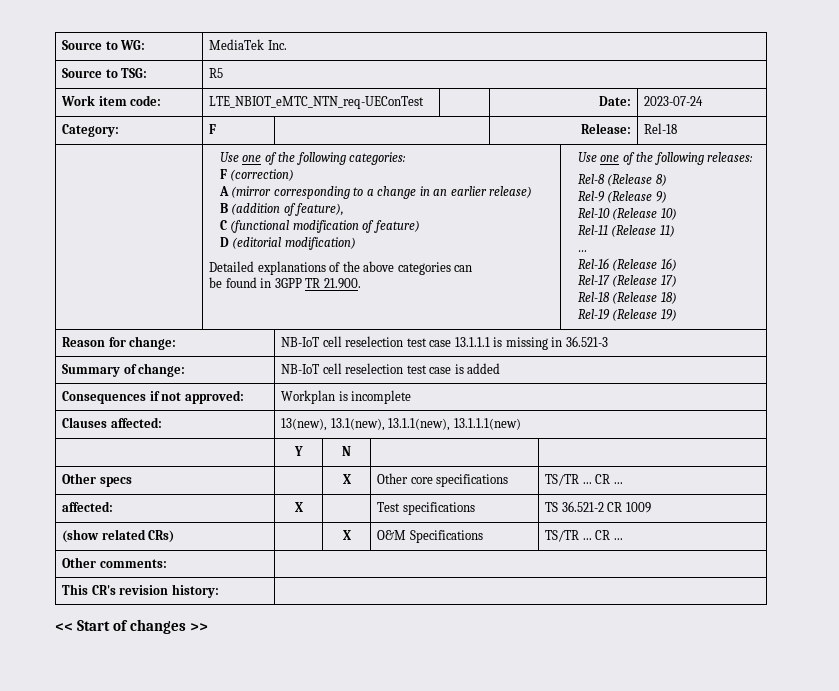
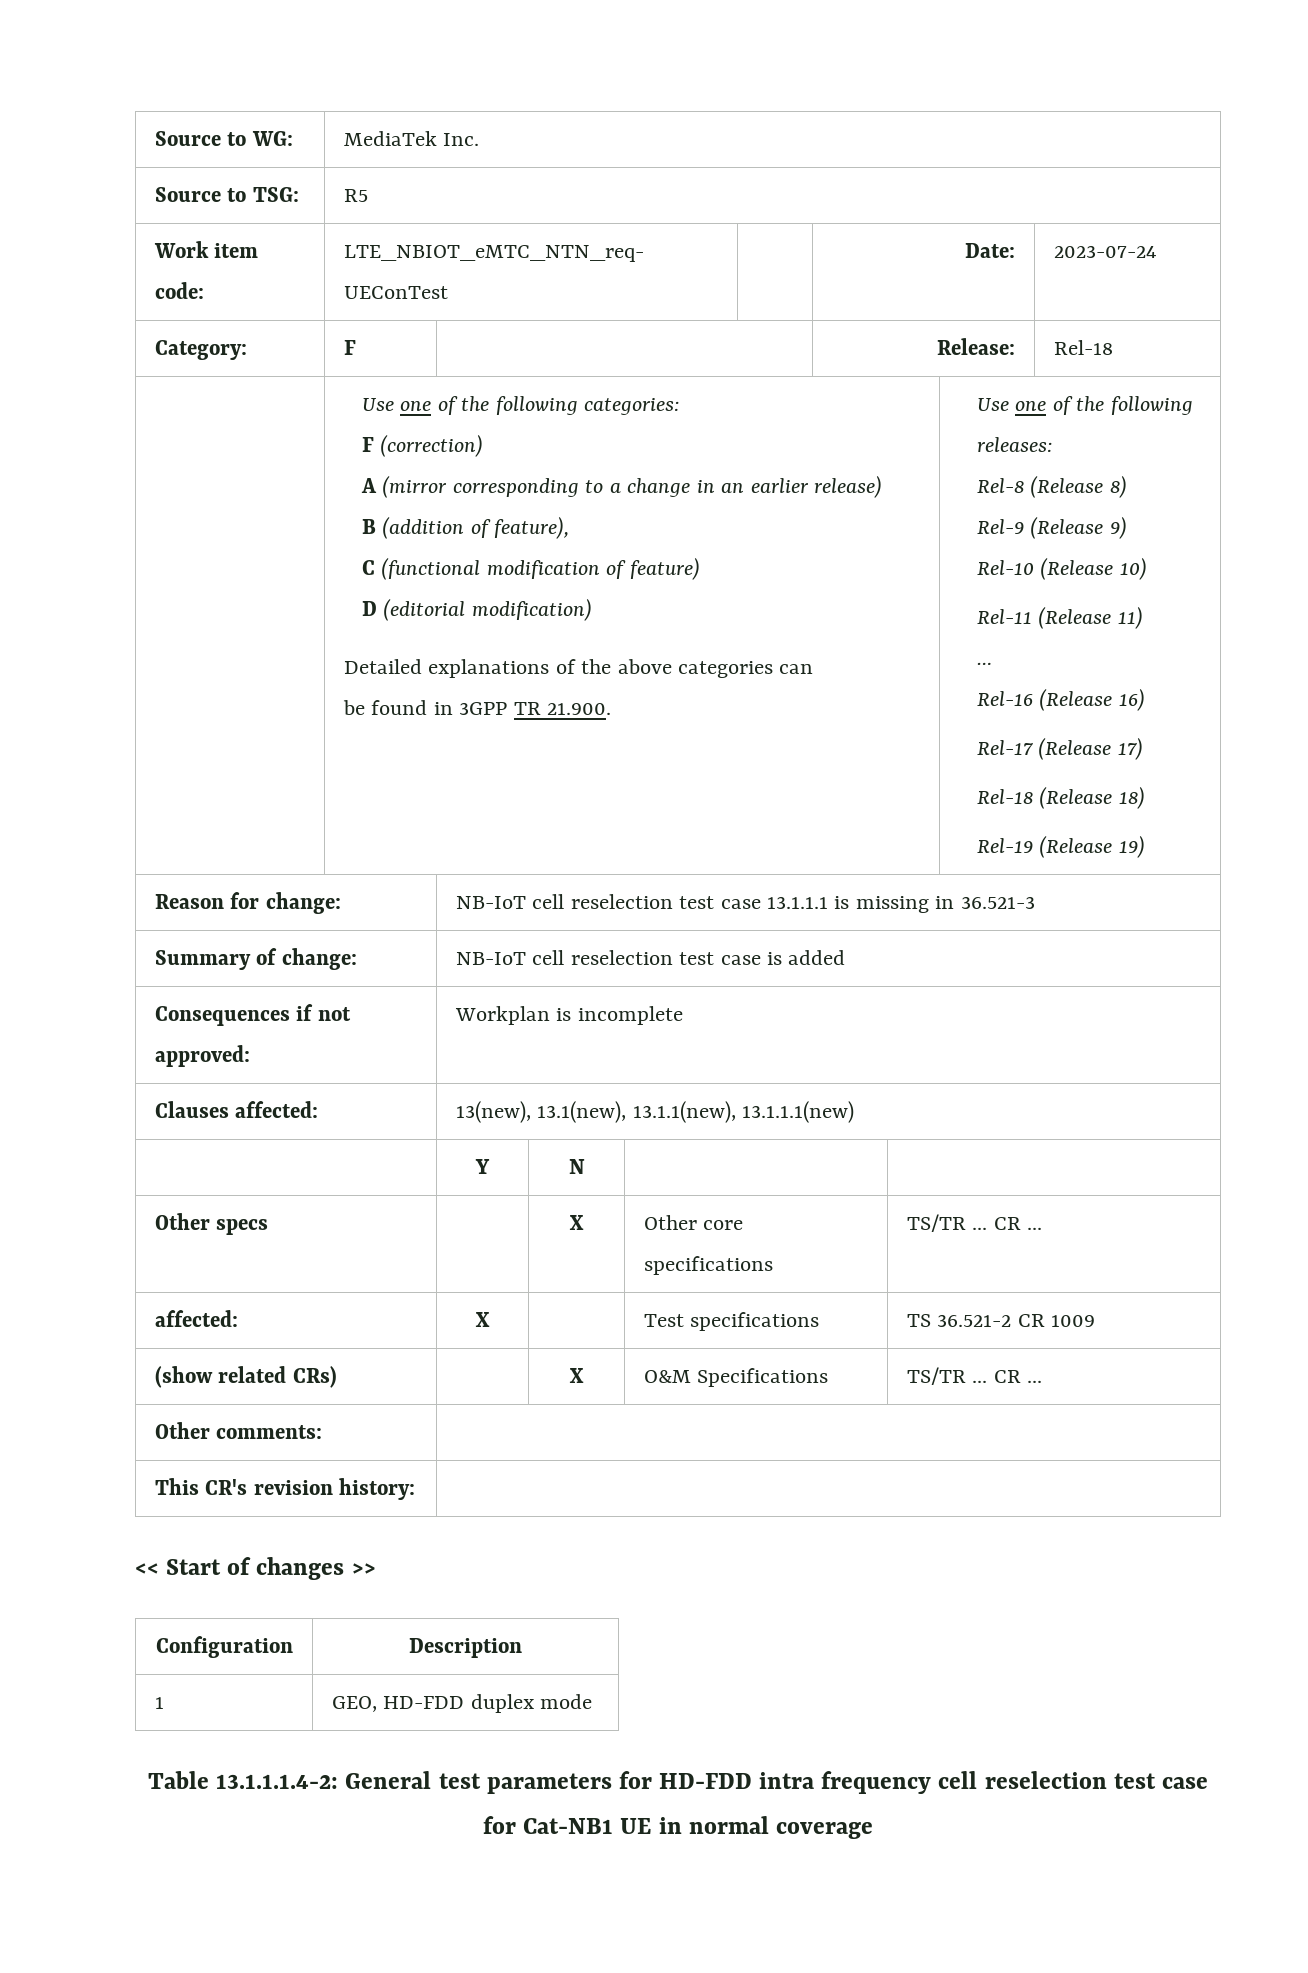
+ Configuration | Description
+ 1 | GEO, HD-FDD duplex mode
+ Table 13.1.1.1.4-2: General test parameters for HD-FDD intra frequency cell reselection test case for Cat-NB1 UE in normal coverage

